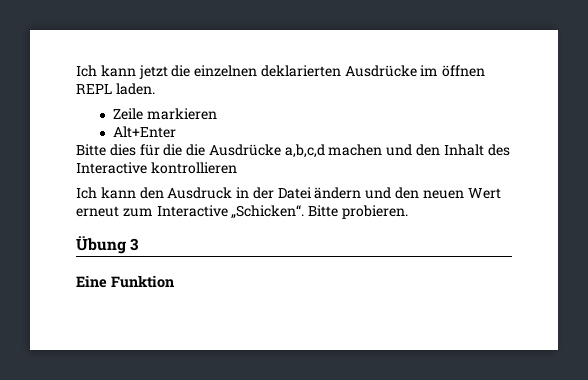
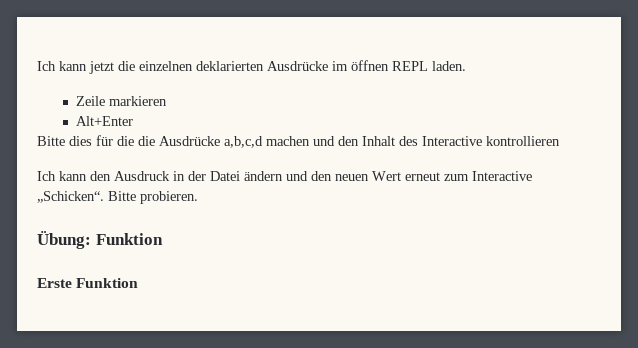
- Übung 3
- Eine Funktion
+ Übung: Funktion
+ Erste Funktion

